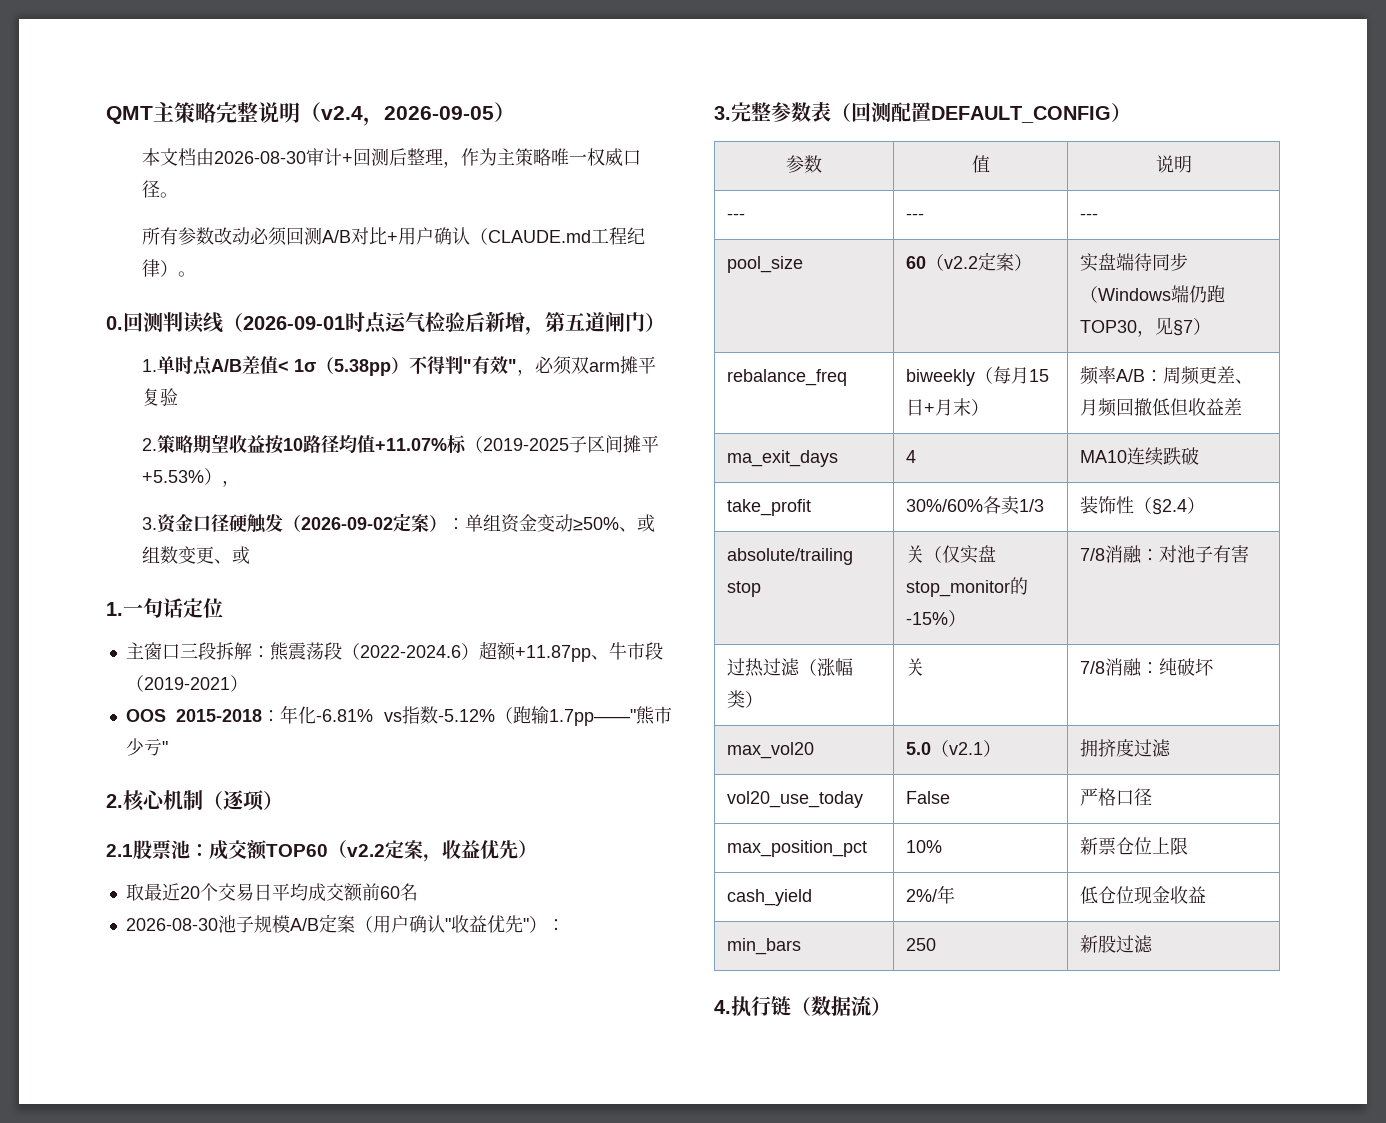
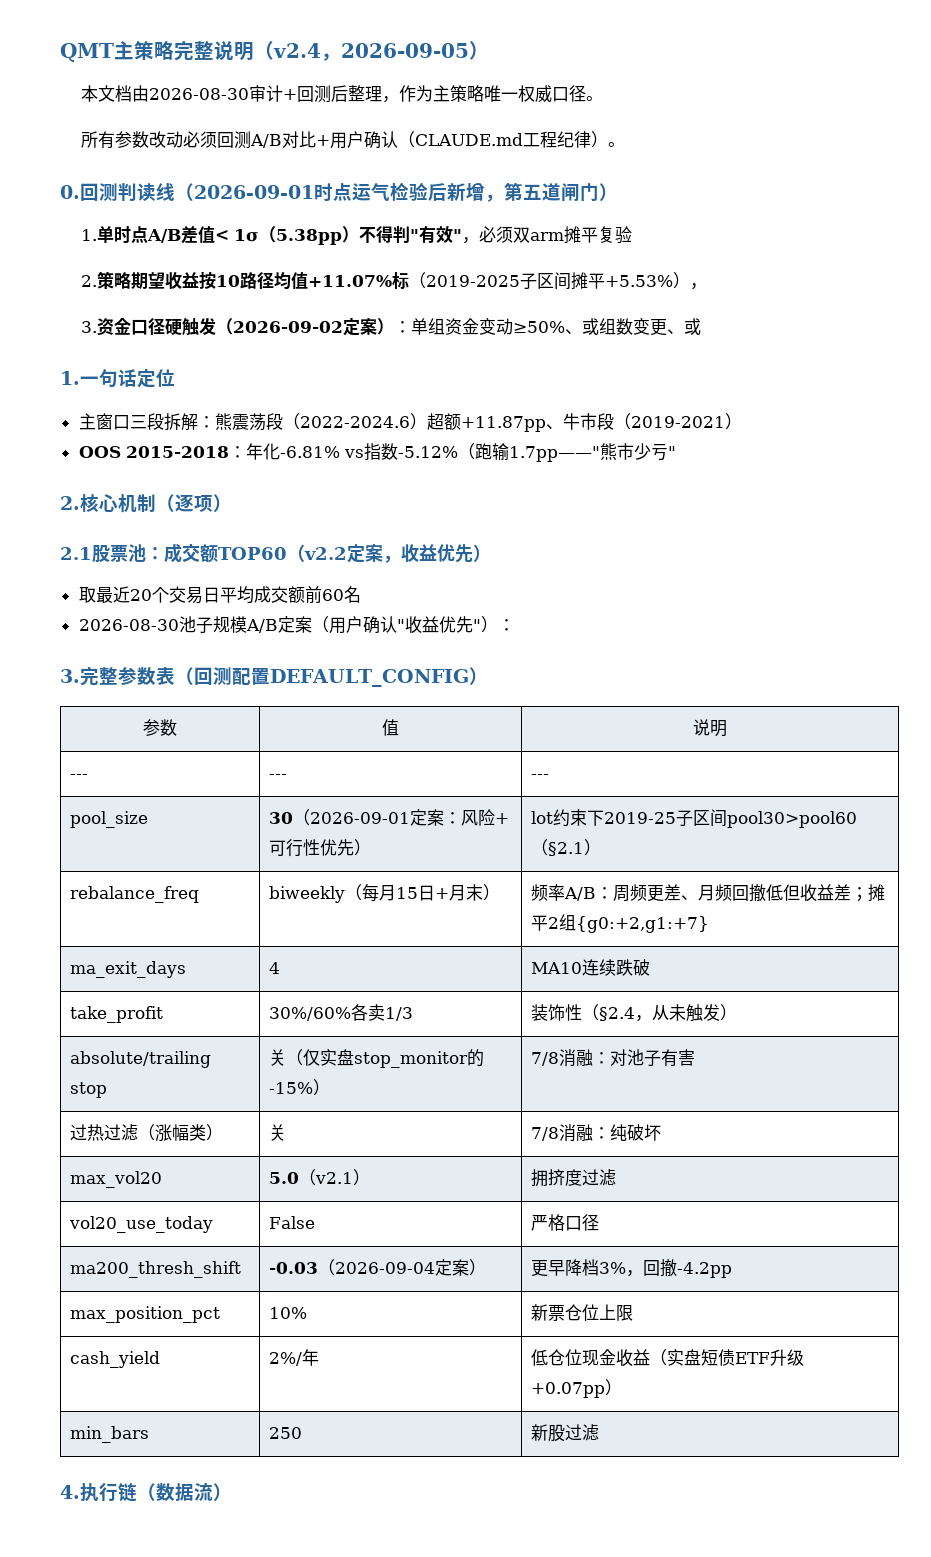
- pool_size | 60（v2.2定案） | 实盘端待同步（Windows端仍跑TOP30，见§7）
+ pool_size | 30（2026-09-01定案：风险+可行性优先） | lot约束下2019-25子区间pool30>pool60（§2.1）
- rebalance_freq | biweekly（每月15日+月末） | 频率A/B：周频更差、月频回撤低但收益差
+ rebalance_freq | biweekly（每月15日+月末） | 频率A/B：周频更差、月频回撤低但收益差；摊平2组{g0:+2,g1:+7}
- take_profit | 30%/60%各卖1/3 | 装饰性（§2.4）
+ take_profit | 30%/60%各卖1/3 | 装饰性（§2.4，从未触发）
+ ma200_thresh_shift | -0.03（2026-09-04定案） | 更早降档3%，回撤-4.2pp
- cash_yield | 2%/年 | 低仓位现金收益
+ cash_yield | 2%/年 | 低仓位现金收益（实盘短债ETF升级+0.07pp）

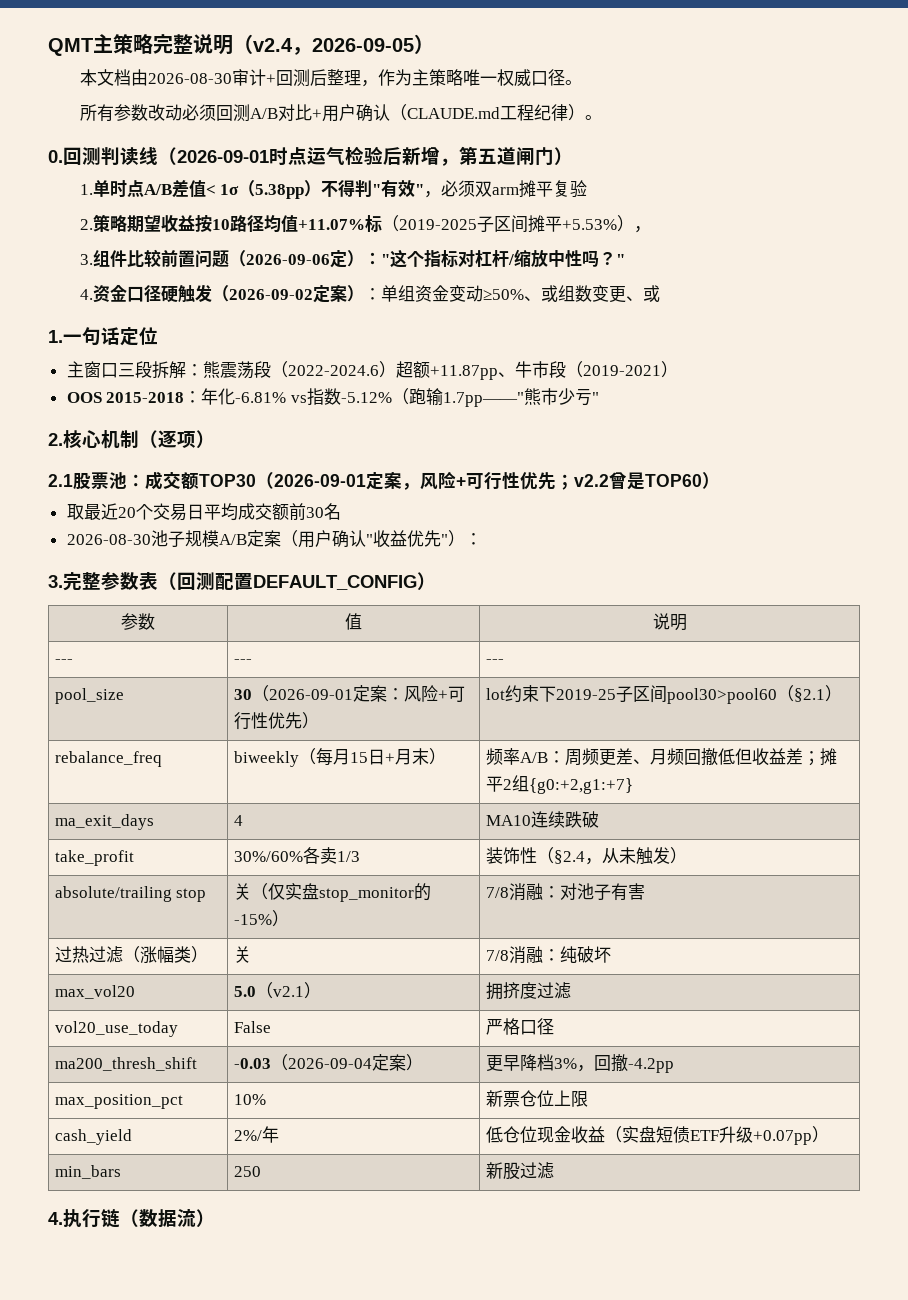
- 3.资金口径硬触发（2026-09-02定案）：单组资金变动≥50%、或组数变更、或
+ 3.组件比较前置问题（2026-09-06定）："这个指标对杠杆/缩放中性吗？"
+ 4.资金口径硬触发（2026-09-02定案）：单组资金变动≥50%、或组数变更、或
- 2.1股票池：成交额TOP60（v2.2定案，收益优先）
+ 2.1股票池：成交额TOP30（2026-09-01定案，风险+可行性优先；v2.2曾是TOP60）
- 取最近20个交易日平均成交额前60名
+ 取最近20个交易日平均成交额前30名

